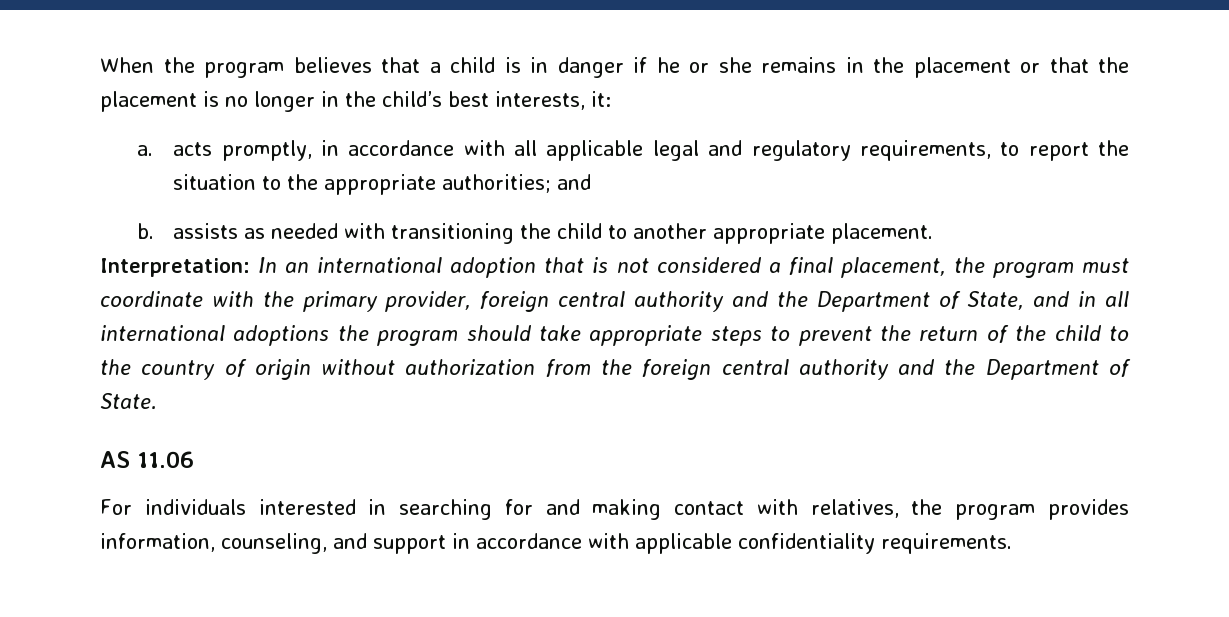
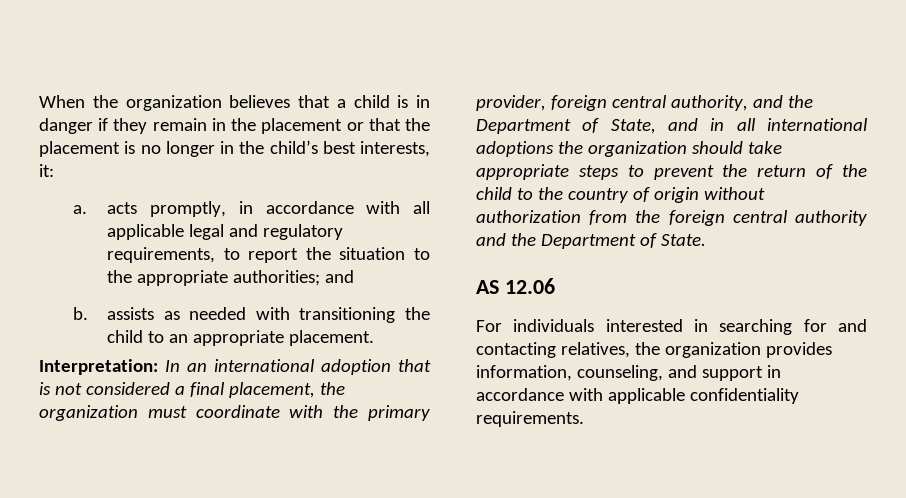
- When the program believes that a child is in danger if he or she remains in the placement or that the placement is no longer in the child’s best interests, it:
+ When the organization believes that a child is in danger if they remain in the placement or that the placement is no longer in the child’s best interests, it:
- b. assists as needed with transitioning the child to another appropriate placement.
+ b. assists as needed with transitioning the child to an appropriate placement.
- Interpretation: In an international adoption that is not considered a final placement, the program must coordinate with the primary provider, foreign central authority and the Department of State, and in all international adoptions the program should take appropriate steps to prevent the return of the child to the country of origin without authorization from the foreign central authority and the Department of State.
+ Interpretation: In an international adoption that is not considered a final placement, the organization must coordinate with the primary provider, foreign central authority, and the Department of State, and in all international adoptions the organization should take appropriate steps to prevent the return of the child to the country of origin without authorization from the foreign central authority and the Department of State.
- AS 11.06
+ AS 12.06
- For individuals interested in searching for and making contact with relatives, the program provides information, counseling, and support in accordance with applicable confidentiality requirements.
+ For individuals interested in searching for and contacting relatives, the organization provides information, counseling, and support in accordance with applicable confidentiality requirements.

